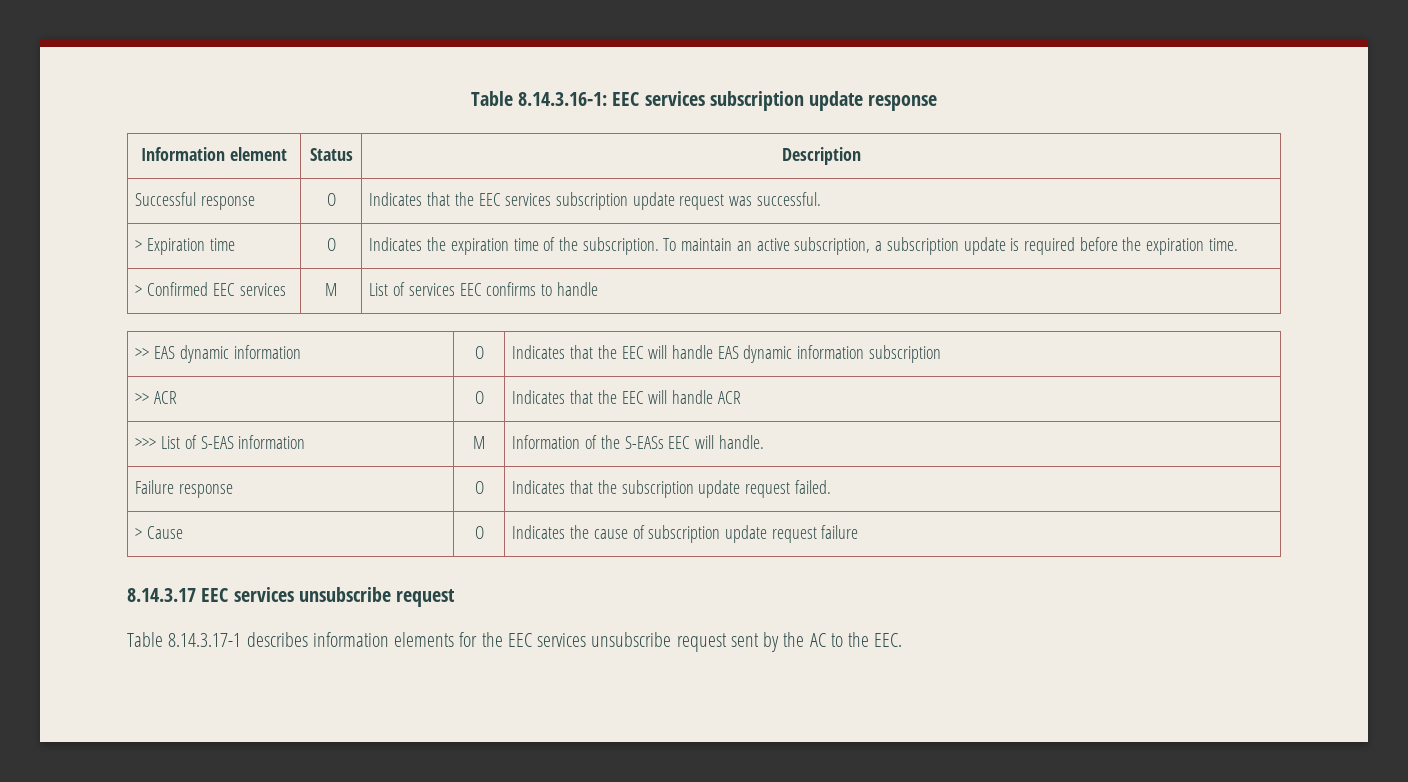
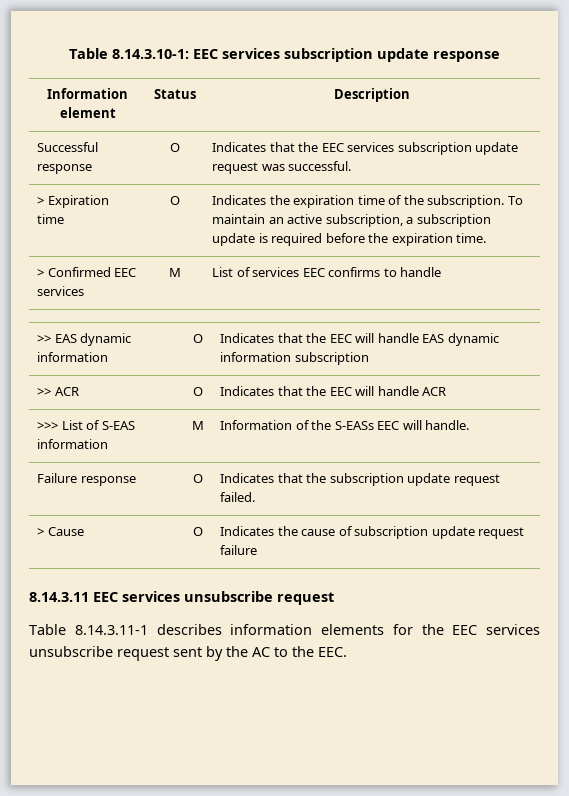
- Table 8.14.3.16-1: EEC services subscription update response
+ Table 8.14.3.10-1: EEC services subscription update response
- 8.14.3.17 EEC services unsubscribe request
+ 8.14.3.11 EEC services unsubscribe request
- Table 8.14.3.17-1 describes information elements for the EEC services unsubscribe request sent by the AC to the EEC.
+ Table 8.14.3.11-1 describes information elements for the EEC services unsubscribe request sent by the AC to the EEC.

